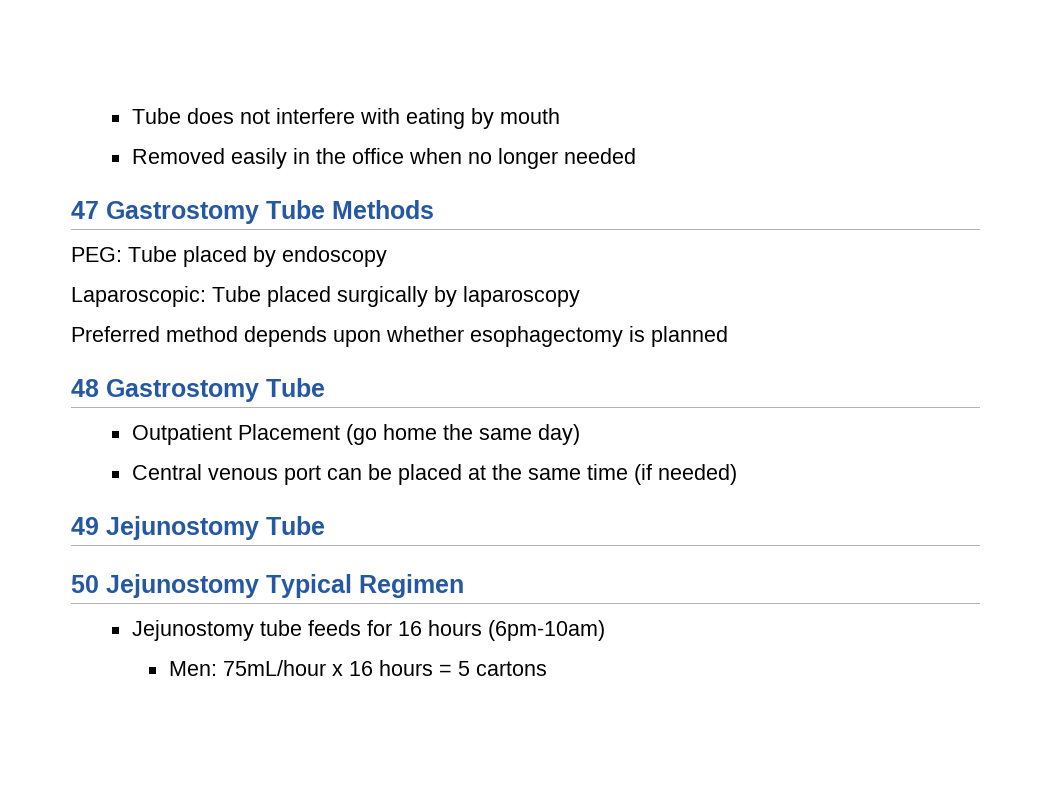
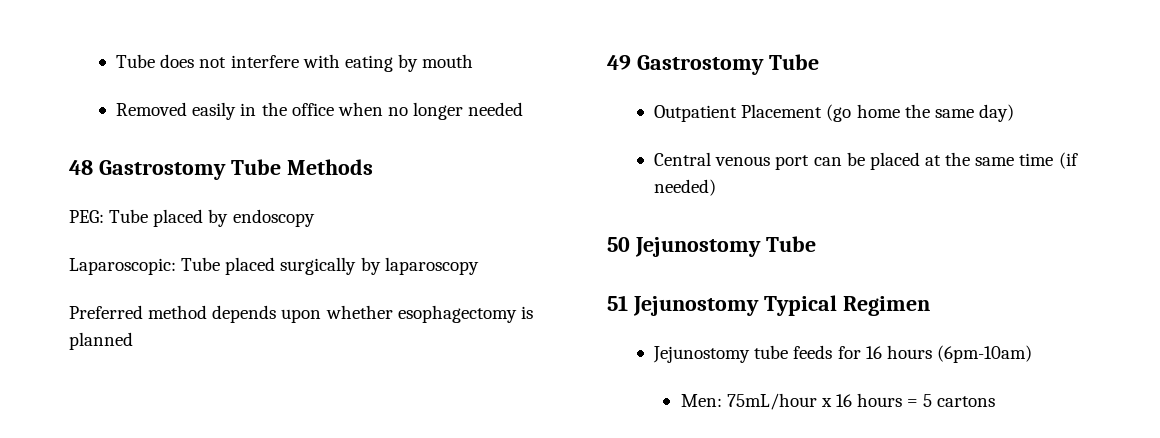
- 47 Gastrostomy Tube Methods
+ 48 Gastrostomy Tube Methods
- 48 Gastrostomy Tube
+ 49 Gastrostomy Tube
- 49 Jejunostomy Tube
+ 50 Jejunostomy Tube
- 50 Jejunostomy Typical Regimen
+ 51 Jejunostomy Typical Regimen

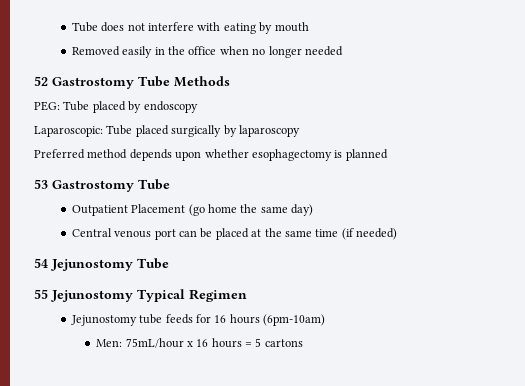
- 48 Gastrostomy Tube Methods
+ 52 Gastrostomy Tube Methods
- 49 Gastrostomy Tube
+ 53 Gastrostomy Tube
- 50 Jejunostomy Tube
+ 54 Jejunostomy Tube
- 51 Jejunostomy Typical Regimen
+ 55 Jejunostomy Typical Regimen

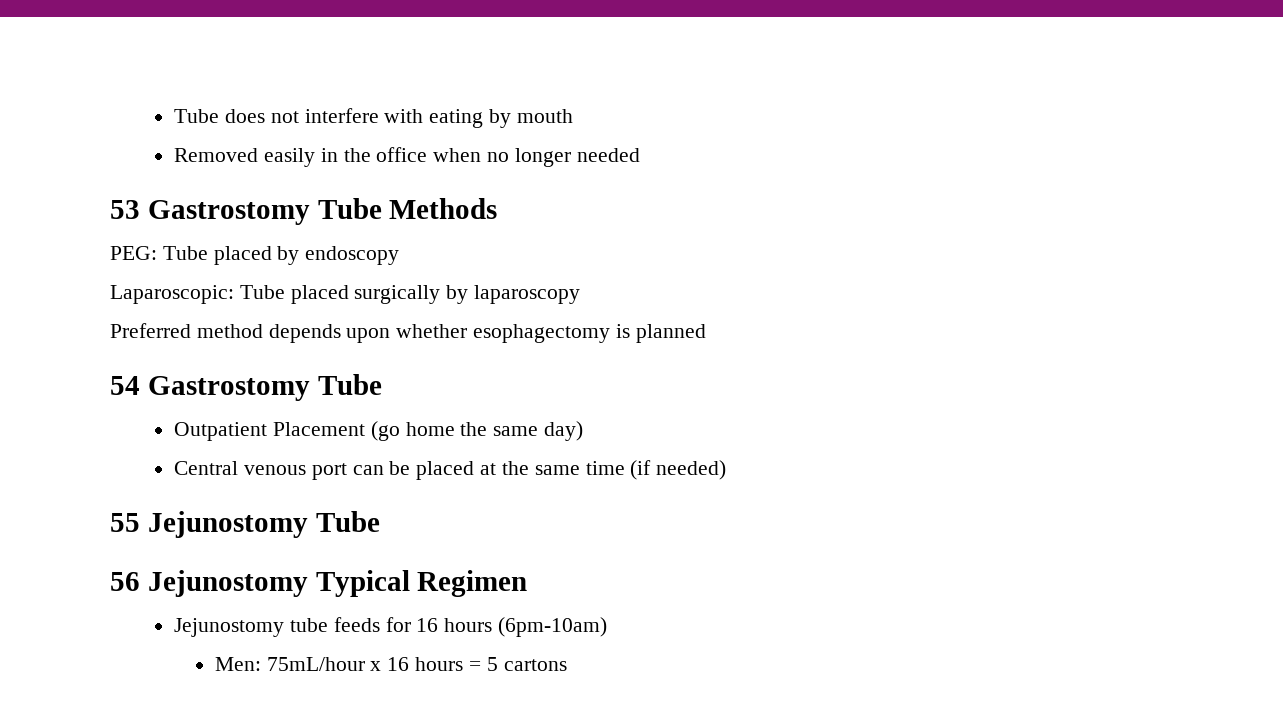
- 52 Gastrostomy Tube Methods
+ 53 Gastrostomy Tube Methods
- 53 Gastrostomy Tube
+ 54 Gastrostomy Tube
- 54 Jejunostomy Tube
+ 55 Jejunostomy Tube
- 55 Jejunostomy Typical Regimen
+ 56 Jejunostomy Typical Regimen

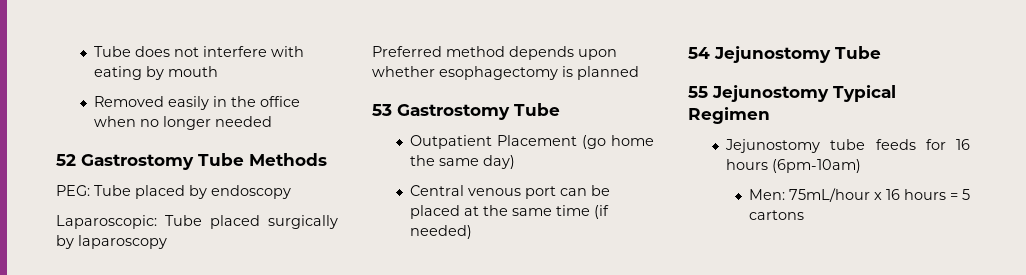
- 53 Gastrostomy Tube Methods
+ 52 Gastrostomy Tube Methods
- 54 Gastrostomy Tube
+ 53 Gastrostomy Tube
- 55 Jejunostomy Tube
+ 54 Jejunostomy Tube
- 56 Jejunostomy Typical Regimen
+ 55 Jejunostomy Typical Regimen

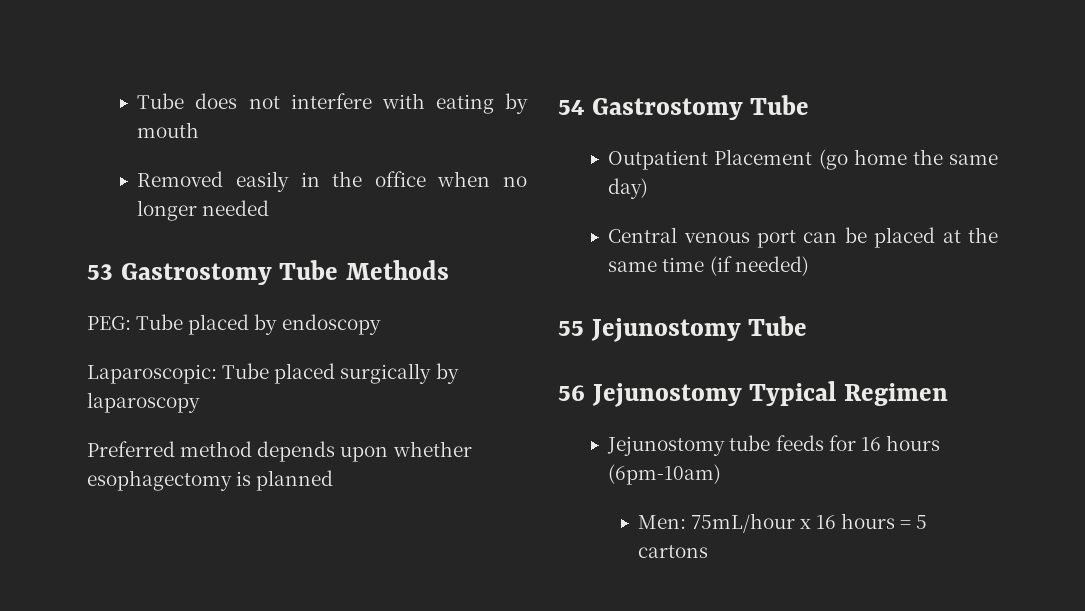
- 52 Gastrostomy Tube Methods
+ 53 Gastrostomy Tube Methods
- 53 Gastrostomy Tube
+ 54 Gastrostomy Tube
- 54 Jejunostomy Tube
+ 55 Jejunostomy Tube
- 55 Jejunostomy Typical Regimen
+ 56 Jejunostomy Typical Regimen

